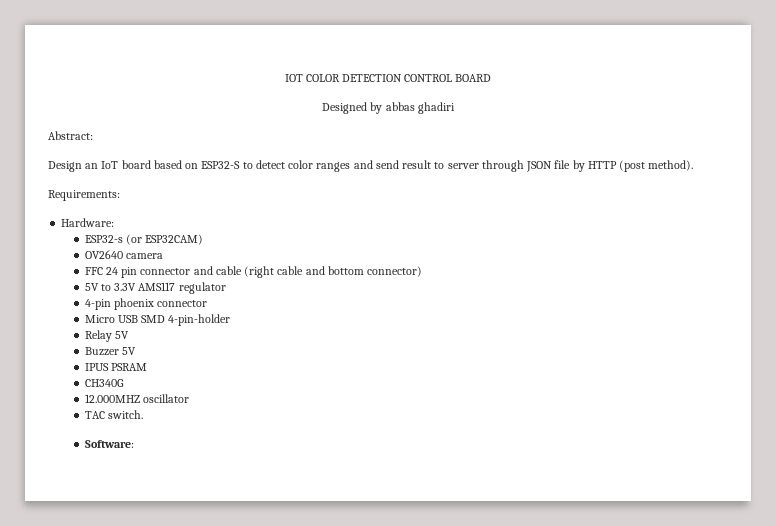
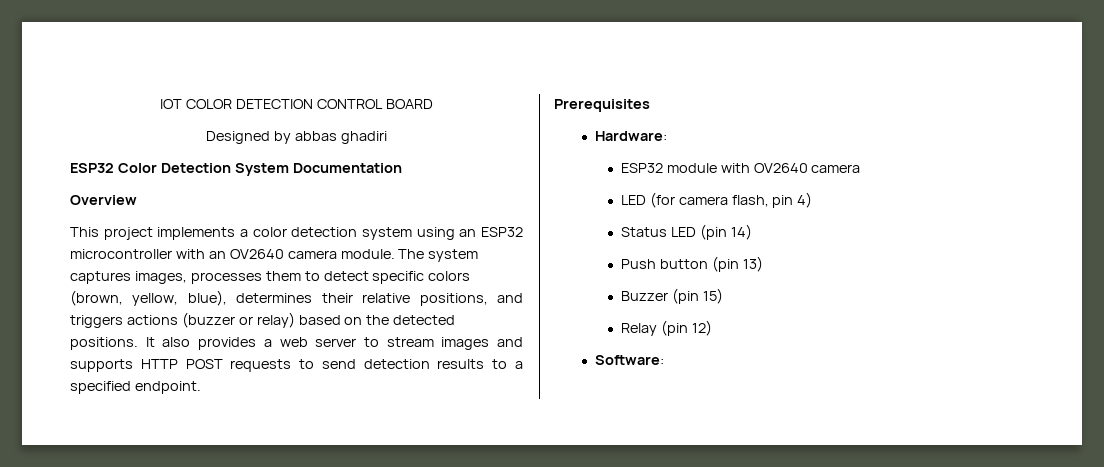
- Abstract:
- Design an IoT board based on ESP32-S to detect color ranges and send result to server through JSON file by HTTP (post method).
- Requirements:
+ ESP32 Color Detection System Documentation
+ Overview
+ This project implements a color detection system using an ESP32 microcontroller with an OV2640 camera module. The system captures images, processes them to detect specific colors (brown, yellow, blue), determines their relative positions, and triggers actions (buzzer or relay) based on the detected positions. It also provides a web server to stream images and supports HTTP POST requests to send detection results to a specified endpoint.
+ Prerequisites
  Hardware:
- ESP32-s (or ESP32CAM)
- OV2640 camera
- FFC 24 pin connector and cable (right cable and bottom connector)
- 5V to 3.3V AMS117 regulator
- 4-pin phoenix connector
- Micro USB SMD 4-pin-holder
- Relay 5V
- Buzzer 5V
- IPUS PSRAM
- CH340G
- 12.000MHZ oscillator
- TAC switch.
+ ESP32 module with OV2640 camera
+ LED (for camera flash, pin 4)
+ Status LED (pin 14)
+ Push button (pin 13)
+ Buzzer (pin 15)
+ Relay (pin 12)

